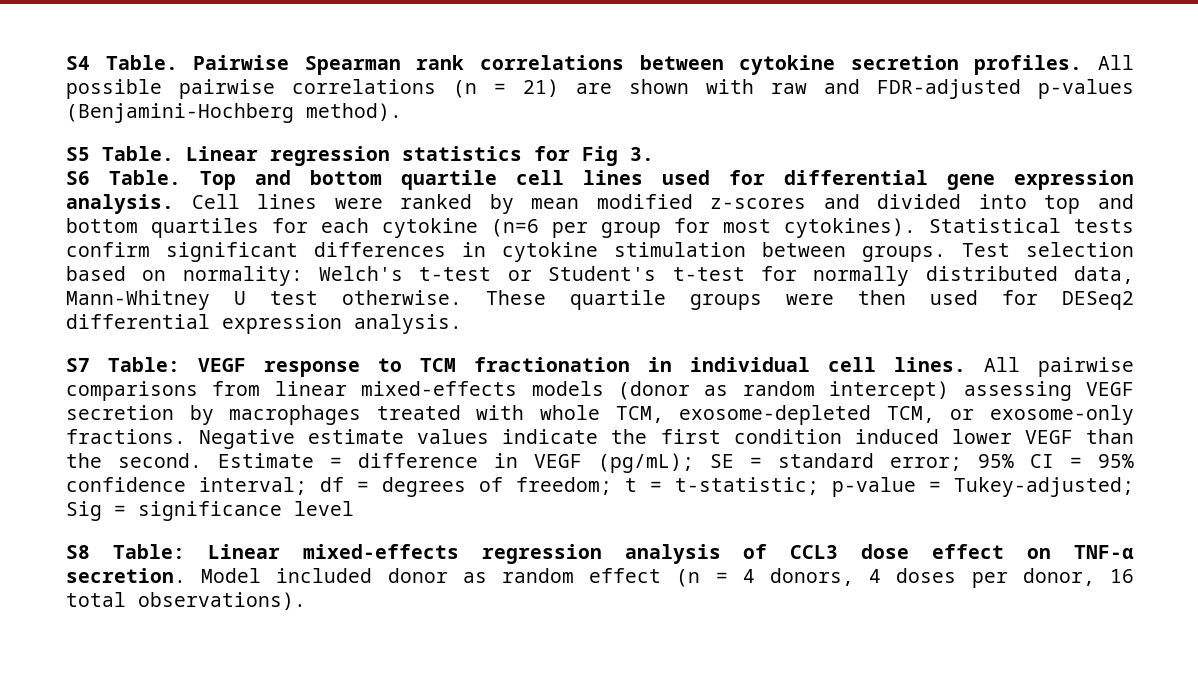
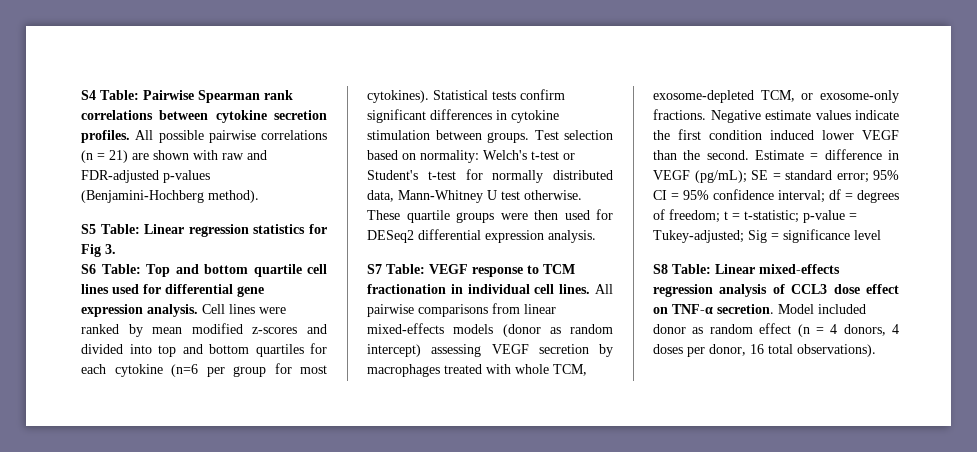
- S4 Table. Pairwise Spearman rank correlations between cytokine secretion profiles.
+ S4 Table: Pairwise Spearman rank correlations between cytokine secretion profiles.
- S5 Table. Linear regression statistics for Fig 3.
+ S5 Table: Linear regression statistics for Fig 3.
- S6 Table. Top and bottom quartile cell lines used for differential gene expression analysis.
+ S6 Table: Top and bottom quartile cell lines used for differential gene expression analysis.

